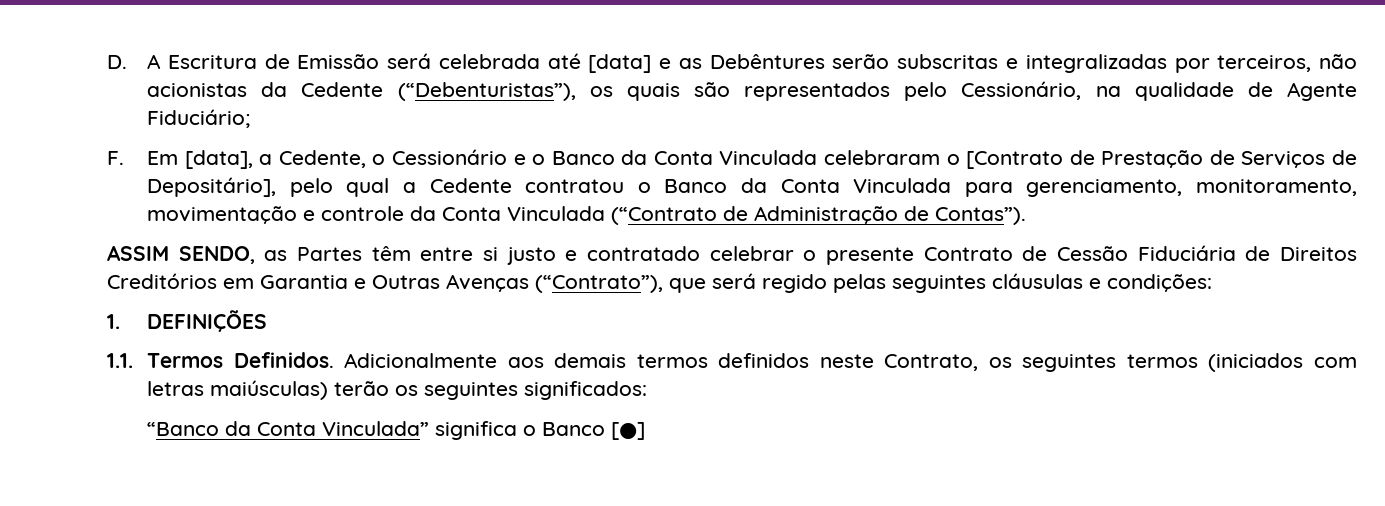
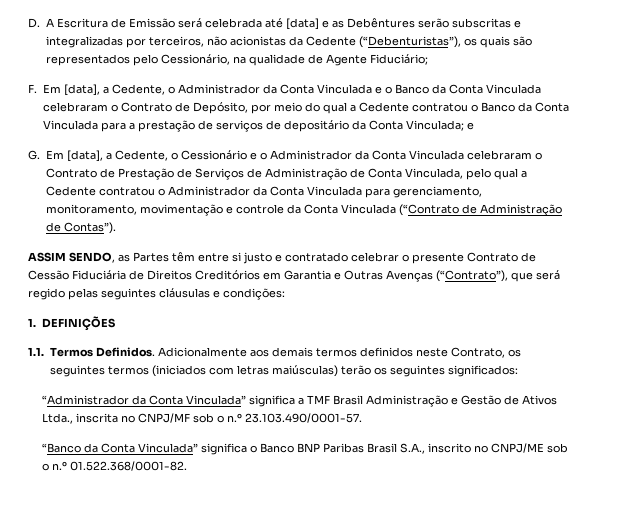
- F. Em [data], a Cedente, o Cessionário e o Banco da Conta Vinculada celebraram o [Contrato de Prestação de Serviços de Depositário], pelo qual a Cedente contratou o Banco da Conta Vinculada para gerenciamento, monitoramento, movimentação e controle da Conta Vinculada (“Contrato de Administração de Contas”).
+ F. Em [data], a Cedente, o Administrador da Conta Vinculada e o Banco da Conta Vinculada celebraram o Contrato de Depósito, por meio do qual a Cedente contratou o Banco da Conta Vinculada para a prestação de serviços de depositário da Conta Vinculada; e
+ G. Em [data], a Cedente, o Cessionário e o Administrador da Conta Vinculada celebraram o Contrato de Prestação de Serviços de Administração de Conta Vinculada, pelo qual a Cedente contratou o Administrador da Conta Vinculada para gerenciamento, monitoramento, movimentação e controle da Conta Vinculada (“Contrato de Administração de Contas”).
+ “Administrador da Conta Vinculada” significa a TMF Brasil Administração e Gestão de Ativos Ltda., inscrita no CNPJ/MF sob o n.º 23.103.490/0001-57.
- “Banco da Conta Vinculada” significa o Banco [●]
+ “Banco da Conta Vinculada” significa o Banco BNP Paribas Brasil S.A., inscrito no CNPJ/ME sob o n.º 01.522.368/0001-82.

